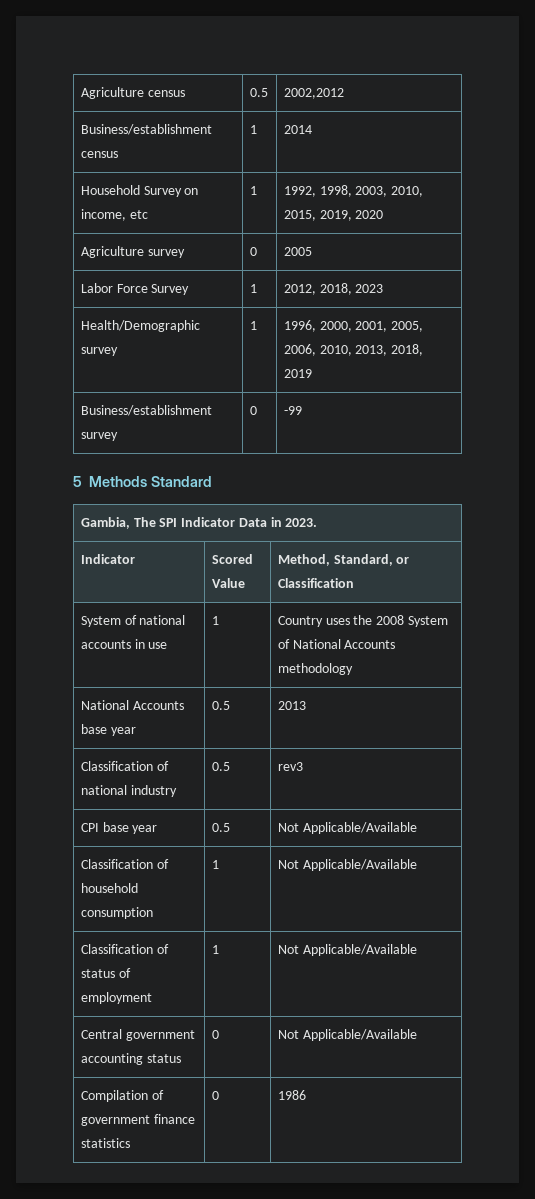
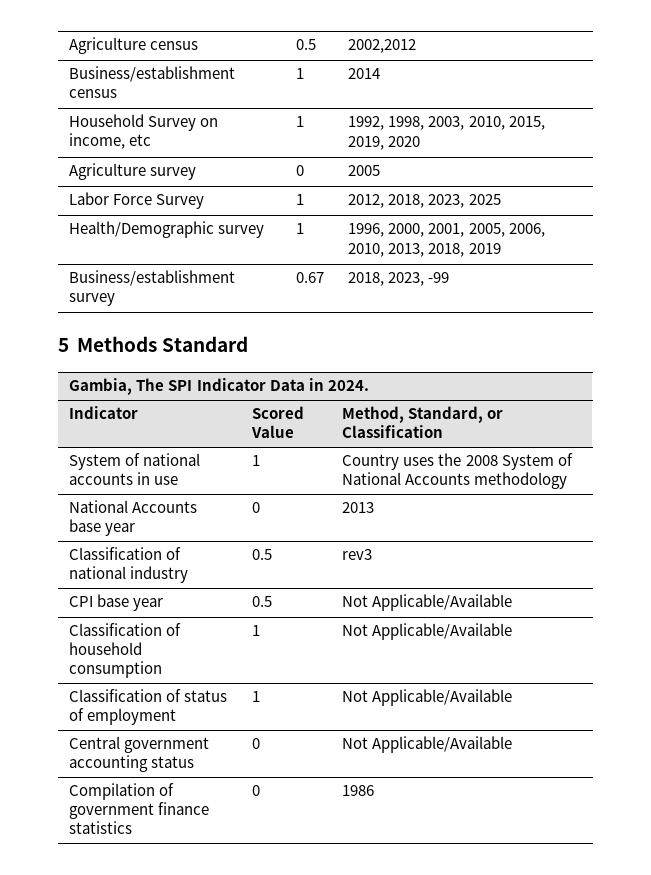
- Labor Force Survey | 1 | 2012, 2018, 2023
+ Labor Force Survey | 1 | 2012, 2018, 2023, 2025
- Business/establishment survey | 0 | -99
+ Business/establishment survey | 0.67 | 2018, 2023, -99
- Gambia, The SPI Indicator Data in 2023.
+ Gambia, The SPI Indicator Data in 2024.
- National Accounts base year | 0.5 | 2013
+ National Accounts base year | 0 | 2013

